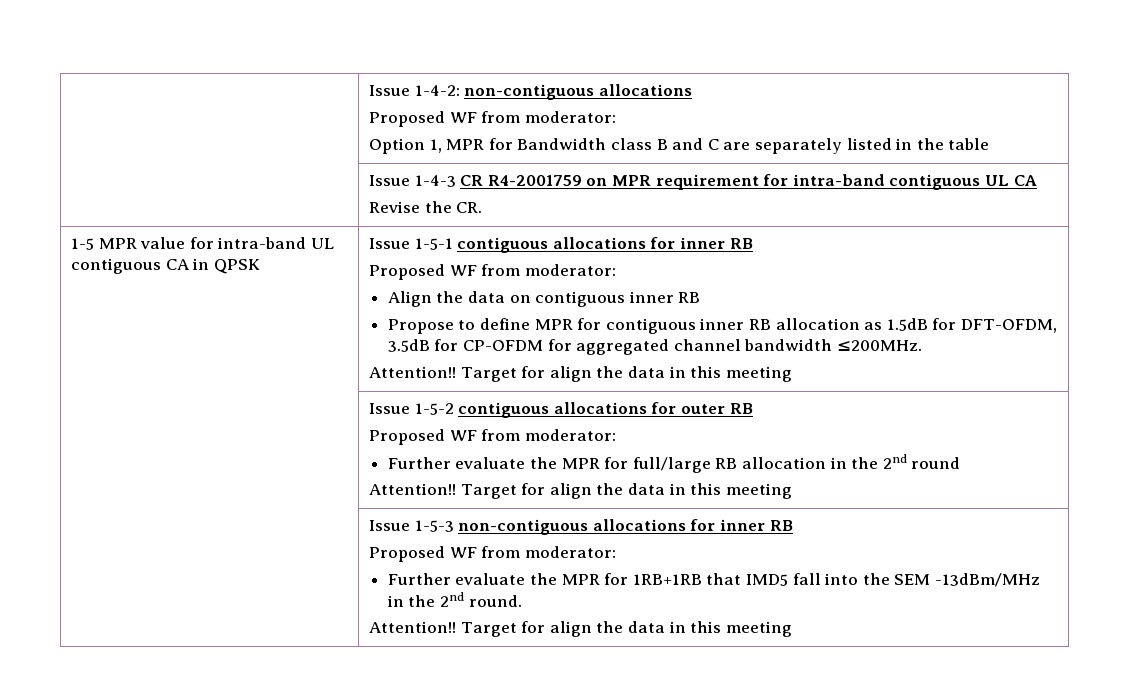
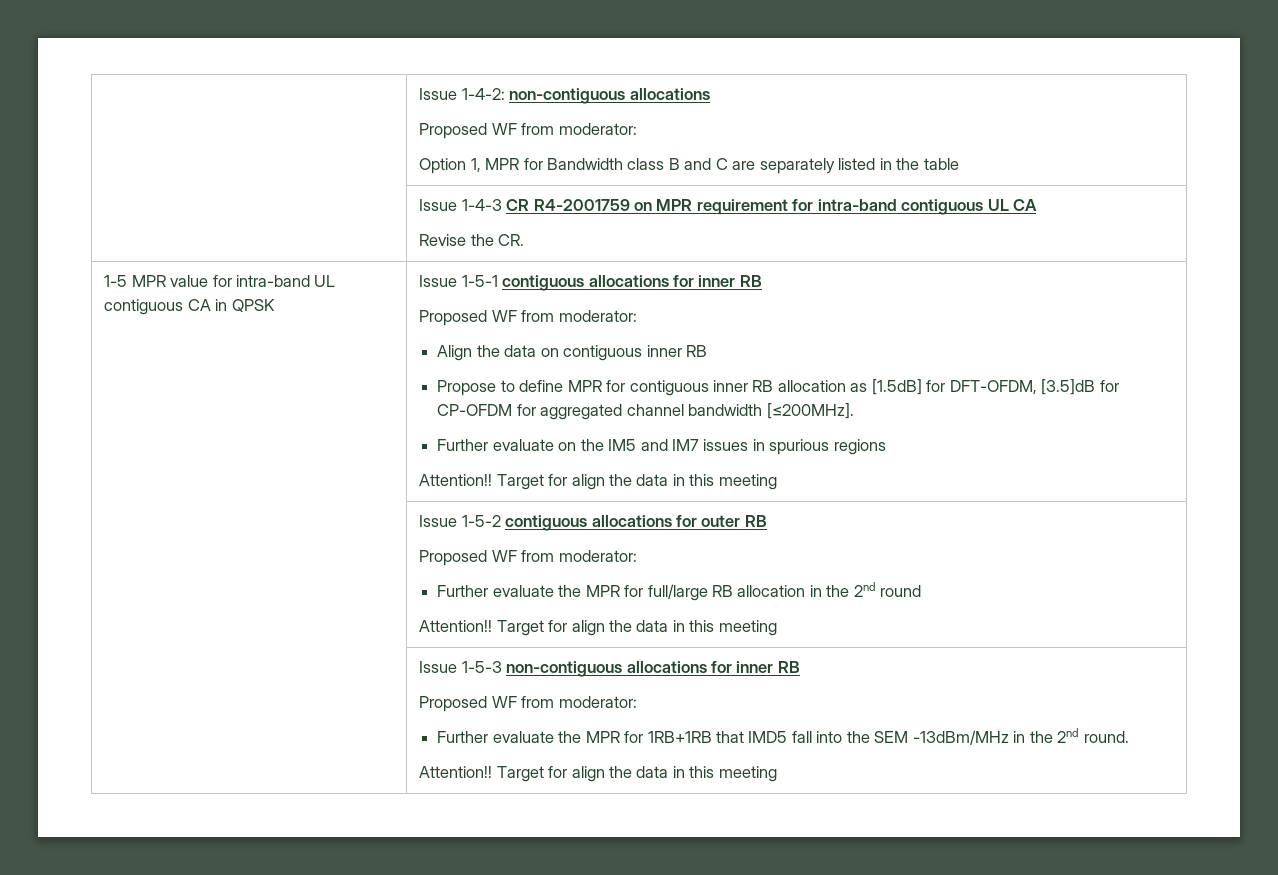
- Propose to define MPR for contiguous inner RB allocation as 1.5dB for DFT-OFDM, 3.5dB for CP-OFDM for aggregated channel bandwidth ≤200MHz.
+ Propose to define MPR for contiguous inner RB allocation as [1.5dB] for DFT-OFDM, [3.5]dB for CP-OFDM for aggregated channel bandwidth [≤200MHz].
+ Further evaluate on the IM5 and IM7 issues in spurious regions

